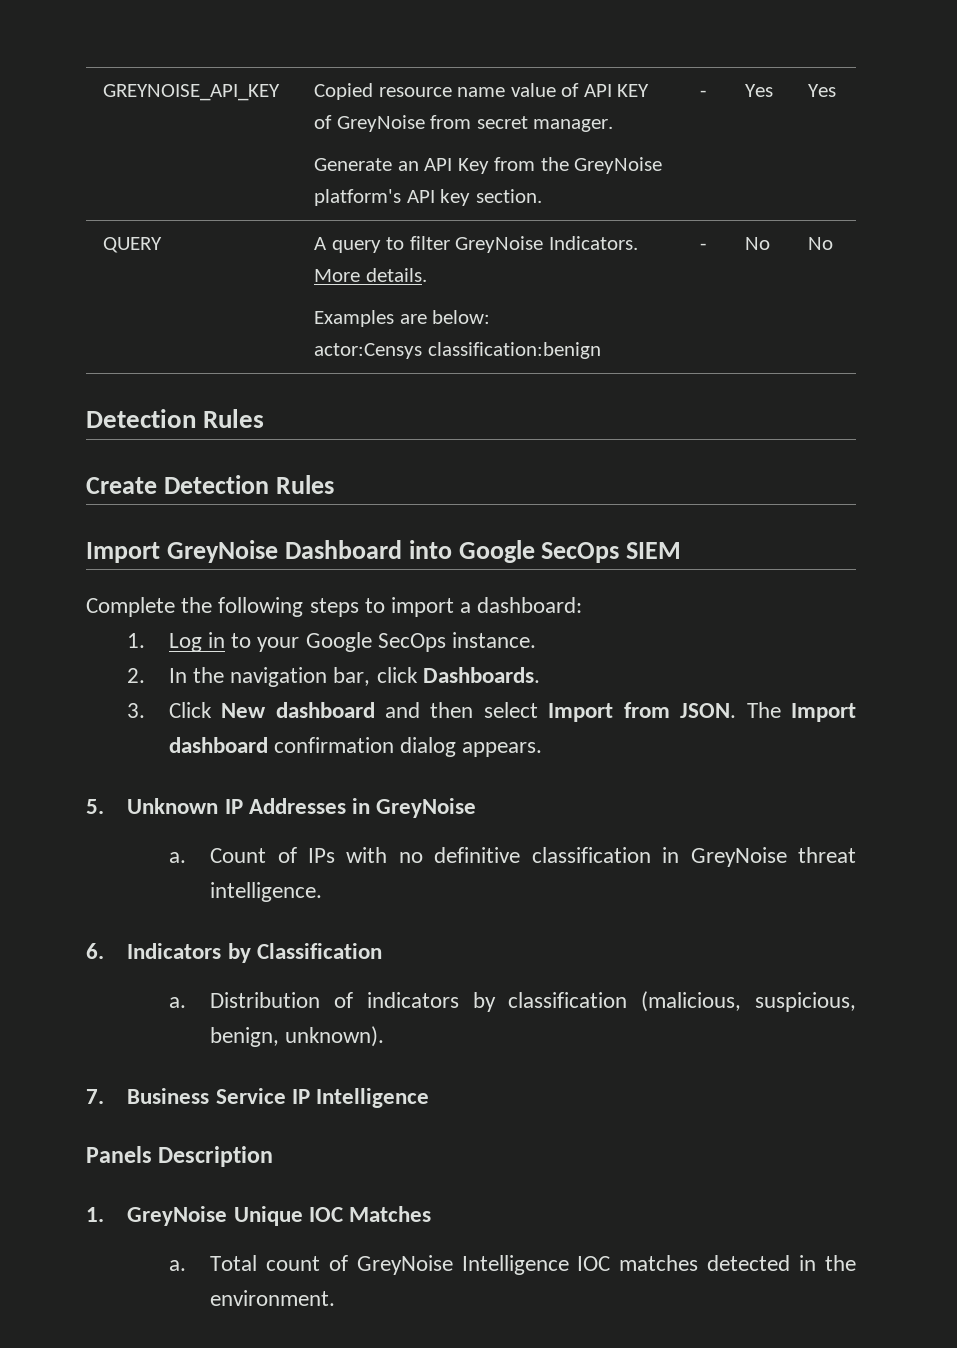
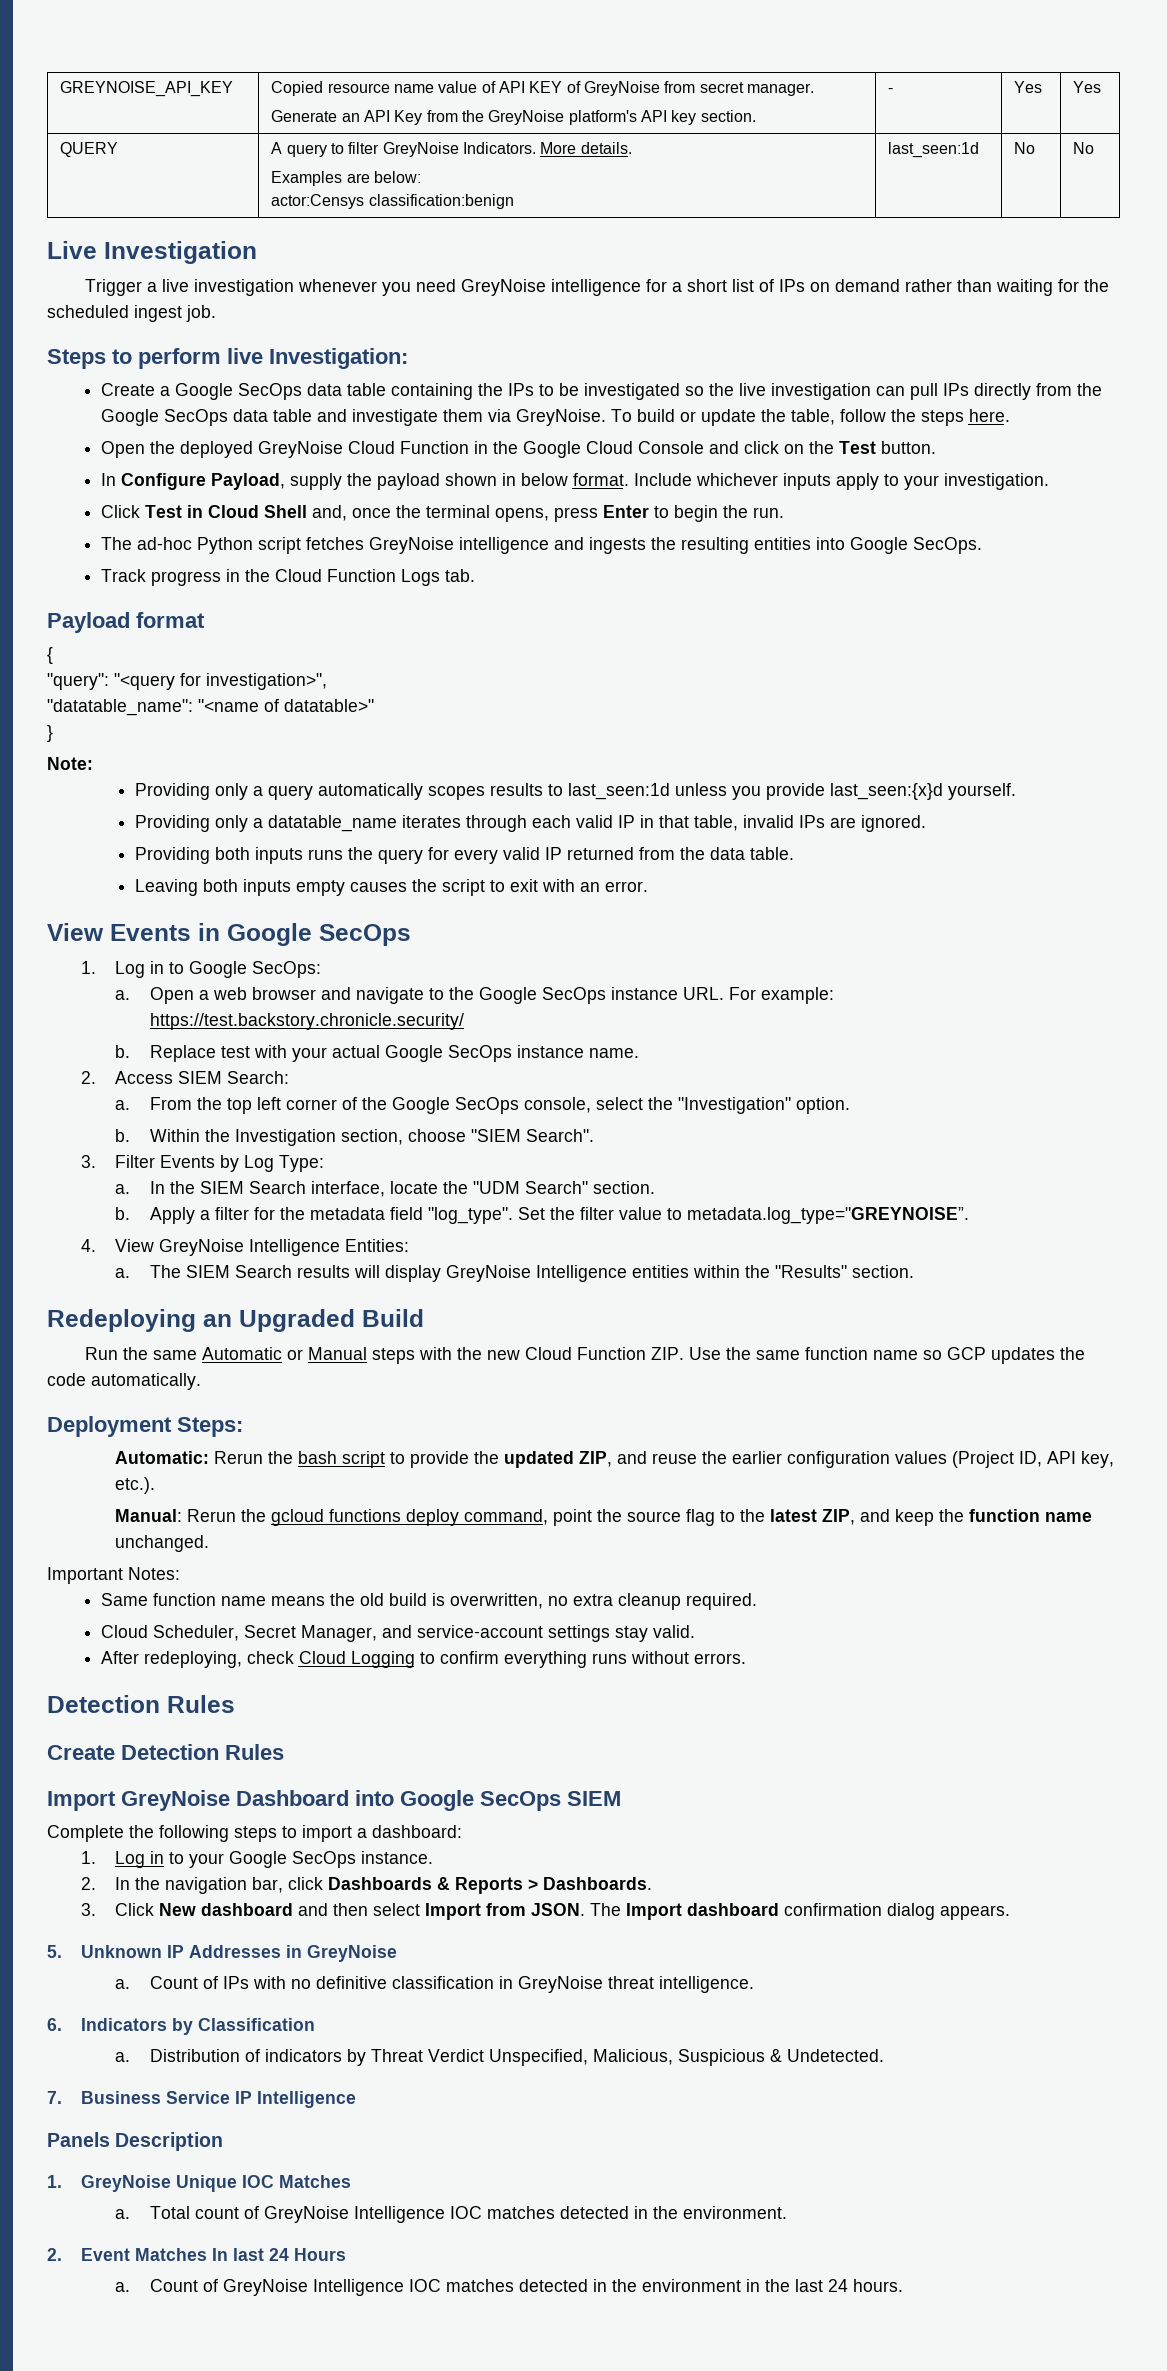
  QUERY | A query to filter GreyNoise Indicators. More details.
  Examples are below:
- actor:Censys classification:benign | - | No | No
+ actor:Censys classification:benign | last_seen:1d | No | No
+ Live Investigation
+ Trigger a live investigation whenever you need GreyNoise intelligence for a short list of IPs on demand rather than waiting for the scheduled ingest job.
+ Steps to perform live Investigation:
+ Create a Google SecOps data table containing the IPs to be investigated so the live investigation can pull IPs directly from the Google SecOps data table and investigate them via GreyNoise. To build or update the table, follow the steps here.
+ Open the deployed GreyNoise Cloud Function in the Google Cloud Console and click on the Test button.
+ In Configure Payload, supply the payload shown in below format. Include whichever inputs apply to your investigation.
+ Click Test in Cloud Shell and, once the terminal opens, press Enter to begin the run.
+ The ad-hoc Python script fetches GreyNoise intelligence and ingests the resulting entities into Google SecOps.
+ Track progress in the Cloud Function Logs tab.
+ Payload format
+ {
+ "query": "<query for investigation>",
+ "datatable_name": "<name of datatable>"
+ }
+ Note:
+ Providing only a query automatically scopes results to last_seen:1d unless you provide last_seen:{x}d yourself.
+ Providing only a datatable_name iterates through each valid IP in that table, invalid IPs are ignored.
+ Providing both inputs runs the query for every valid IP returned from the data table.
+ Leaving both inputs empty causes the script to exit with an error.
+ View Events in Google SecOps
+ 1. Log in to Google SecOps:
+ a. Open a web browser and navigate to the Google SecOps instance URL. For example: https://test.backstory.chronicle.security/
+ b. Replace test with your actual Google SecOps instance name.
+ 2. Access SIEM Search:
+ a. From the top left corner of the Google SecOps console, select the "Investigation" option.
+ b. Within the Investigation section, choose "SIEM Search".
+ 3. Filter Events by Log Type:
+ a. In the SIEM Search interface, locate the "UDM Search" section.
+ b. Apply a filter for the metadata field "log_type". Set the filter value to metadata.log_type="GREYNOISE”.
+ 4. View GreyNoise Intelligence Entities:
+ a. The SIEM Search results will display GreyNoise Intelligence entities within the "Results" section.
+ Redeploying an Upgraded Build
+ Run the same Automatic or Manual steps with the new Cloud Function ZIP. Use the same function name so GCP updates the code automatically.
+ Deployment Steps:
+ Automatic: Rerun the bash script to provide the updated ZIP, and reuse the earlier configuration values (Project ID, API key, etc.).
+ Manual: Rerun the gcloud functions deploy command, point the source flag to the latest ZIP, and keep the function name unchanged.
+ Important Notes:
+ Same function name means the old build is overwritten, no extra cleanup required.
+ Cloud Scheduler, Secret Manager, and service-account settings stay valid.
+ After redeploying, check Cloud Logging to confirm everything runs without errors.
- 2. In the navigation bar, click Dashboards.
+ 2. In the navigation bar, click Dashboards & Reports > Dashboards.
- Distribution of indicators by classification (malicious, suspicious, benign, unknown).
+ Distribution of indicators by Threat Verdict Unspecified, Malicious, Suspicious & Undetected.
+ 2. Event Matches In last 24 Hours
+ a. Count of GreyNoise Intelligence IOC matches detected in the environment in the last 24 hours.

